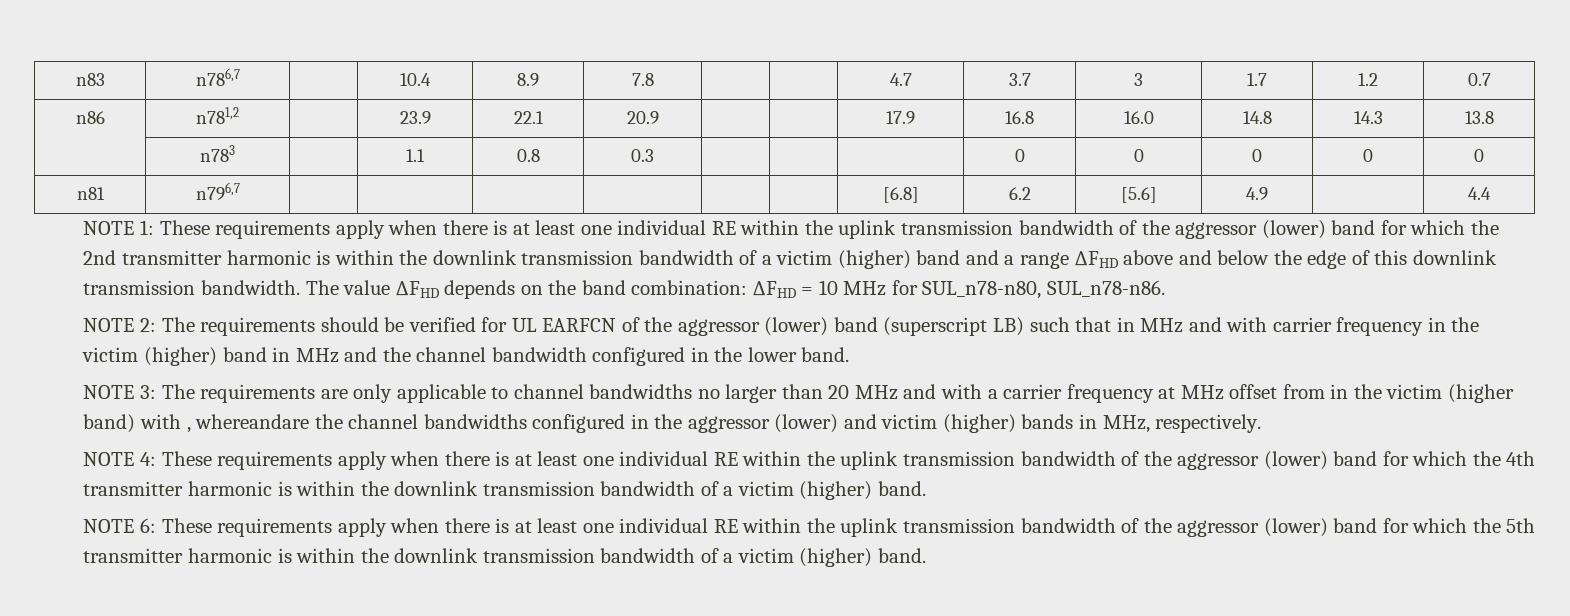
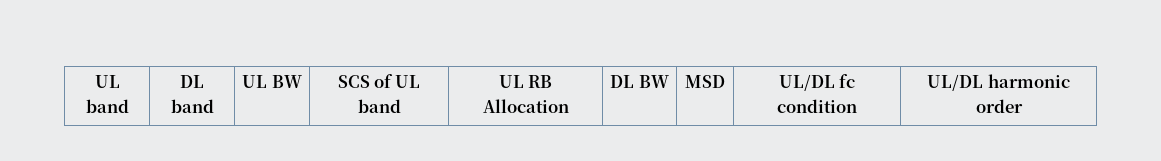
- n83 | n786,7 | | 10.4 | 8.9 | 7.8 | | | 4.7 | 3.7 | 3 | 1.7 | 1.2 | 0.7
- n86 | n781,2 | | 23.9 | 22.1 | 20.9 | | | 17.9 | 16.8 | 16.0 | 14.8 | 14.3 | 13.8
- | n783 | | 1.1 | 0.8 | 0.3 | | | | 0 | 0 | 0 | 0 | 0
- n81 | n796,7 | | | | | | | [6.8] | 6.2 | [5.6] | 4.9 | | 4.4
- NOTE 1: These requirements apply when there is at least one individual RE within the uplink transmission bandwidth of the aggressor (lower) band for which the 2nd transmitter harmonic is within the downlink transmission bandwidth of a victim (higher) band and a range ∆FHD above and below the edge of this downlink transmission bandwidth. The value ∆FHD depends on the band combination: ∆FHD = 10 MHz for SUL_n78-n80, SUL_n78-n86.
- NOTE 2: The requirements should be verified for UL EARFCN of the aggressor (lower) band (superscript LB) such that in MHz and with carrier frequency in the victim (higher) band in MHz and the channel bandwidth configured in the lower band.
- NOTE 3: The requirements are only applicable to channel bandwidths no larger than 20 MHz and with a carrier frequency at MHz offset from in the victim (higher band) with , whereandare the channel bandwidths configured in the aggressor (lower) and victim (higher) bands in MHz, respectively.
- NOTE 4: These requirements apply when there is at least one individual RE within the uplink transmission bandwidth of the aggressor (lower) band for which the 4th transmitter harmonic is within the downlink transmission bandwidth of a victim (higher) band.
- NOTE 6: These requirements apply when there is at least one individual RE within the uplink transmission bandwidth of the aggressor (lower) band for which the 5th transmitter harmonic is within the downlink transmission bandwidth of a victim (higher) band.
+ UL band | DL band | UL BW | SCS of UL band | UL RB Allocation | DL BW | MSD | UL/DL fc condition | UL/DL harmonic order

